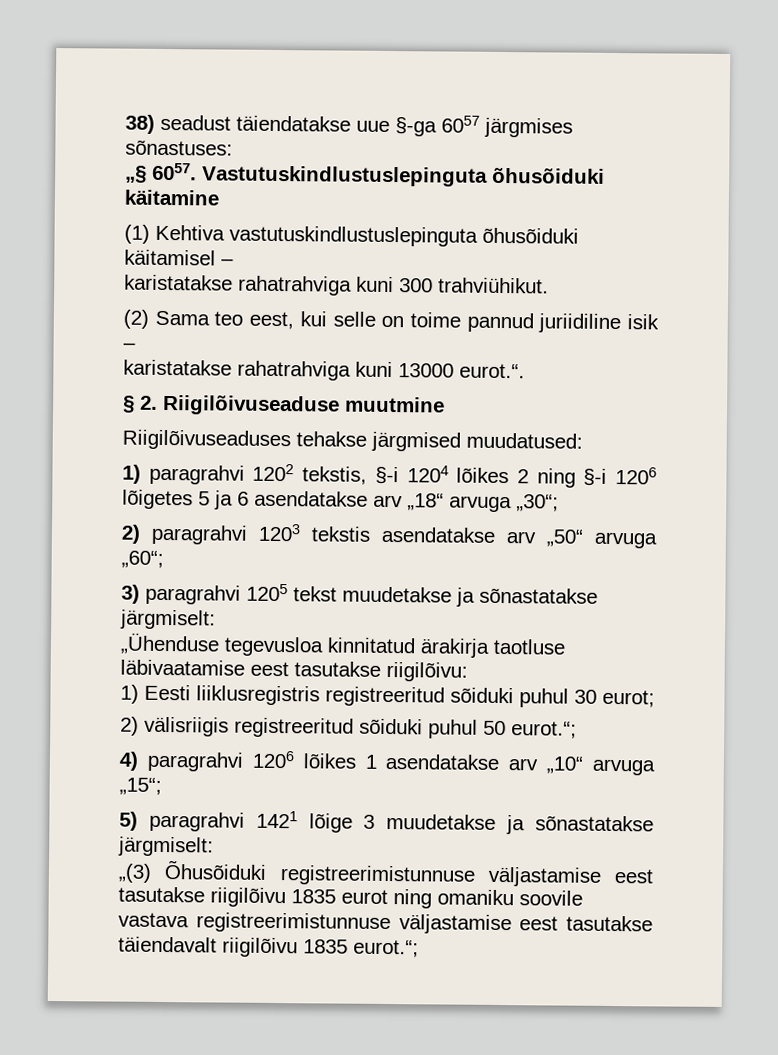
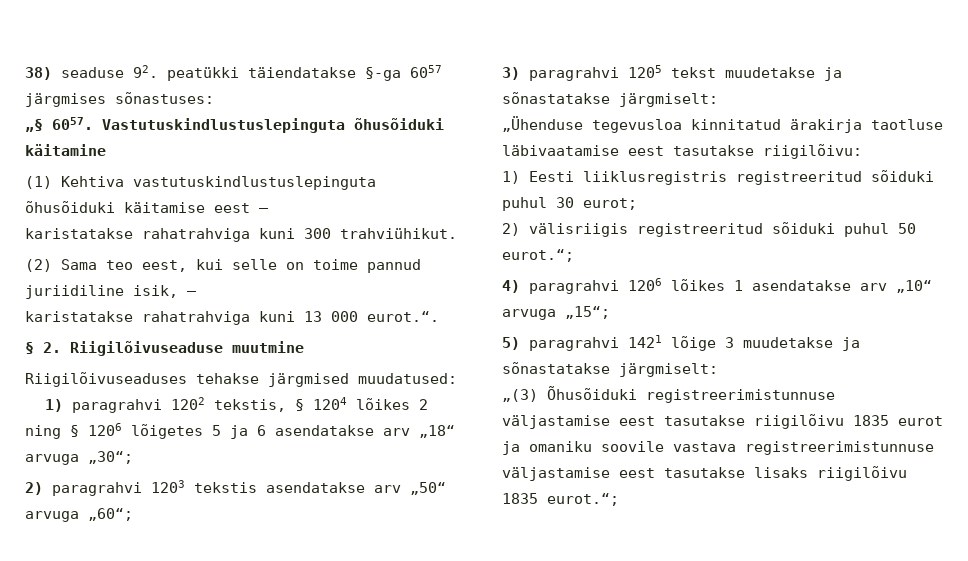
- 38) seadust täiendatakse uue §-ga 6057 järgmises sõnastuses:
+ 38) seaduse 92. peatükki täiendatakse §-ga 6057 järgmises sõnastuses:
- (1) Kehtiva vastutuskindlustuslepinguta õhusõiduki käitamisel –
+ (1) Kehtiva vastutuskindlustuslepinguta õhusõiduki käitamise eest –
- (2) Sama teo eest, kui selle on toime pannud juriidiline isik –
- karistatakse rahatrahviga kuni 13000 eurot.“.
+ (2) Sama teo eest, kui selle on toime pannud juriidiline isik, –
+ karistatakse rahatrahviga kuni 13 000 eurot.“.
- 1) paragrahvi 1202 tekstis, §-i 1204 lõikes 2 ning §-i 1206 lõigetes 5 ja 6 asendatakse arv „18“ arvuga „30“;
+ 1) paragrahvi 1202 tekstis, § 1204 lõikes 2 ning § 1206 lõigetes 5 ja 6 asendatakse arv „18“ arvuga „30“;
- „(3) Õhusõiduki registreerimistunnuse väljastamise eest tasutakse riigilõivu 1835 eurot ning omaniku soovile vastava registreerimistunnuse väljastamise eest tasutakse täiendavalt riigilõivu 1835 eurot.“;
+ „(3) Õhusõiduki registreerimistunnuse väljastamise eest tasutakse riigilõivu 1835 eurot ja omaniku soovile vastava registreerimistunnuse väljastamise eest tasutakse lisaks riigilõivu 1835 eurot.“;

